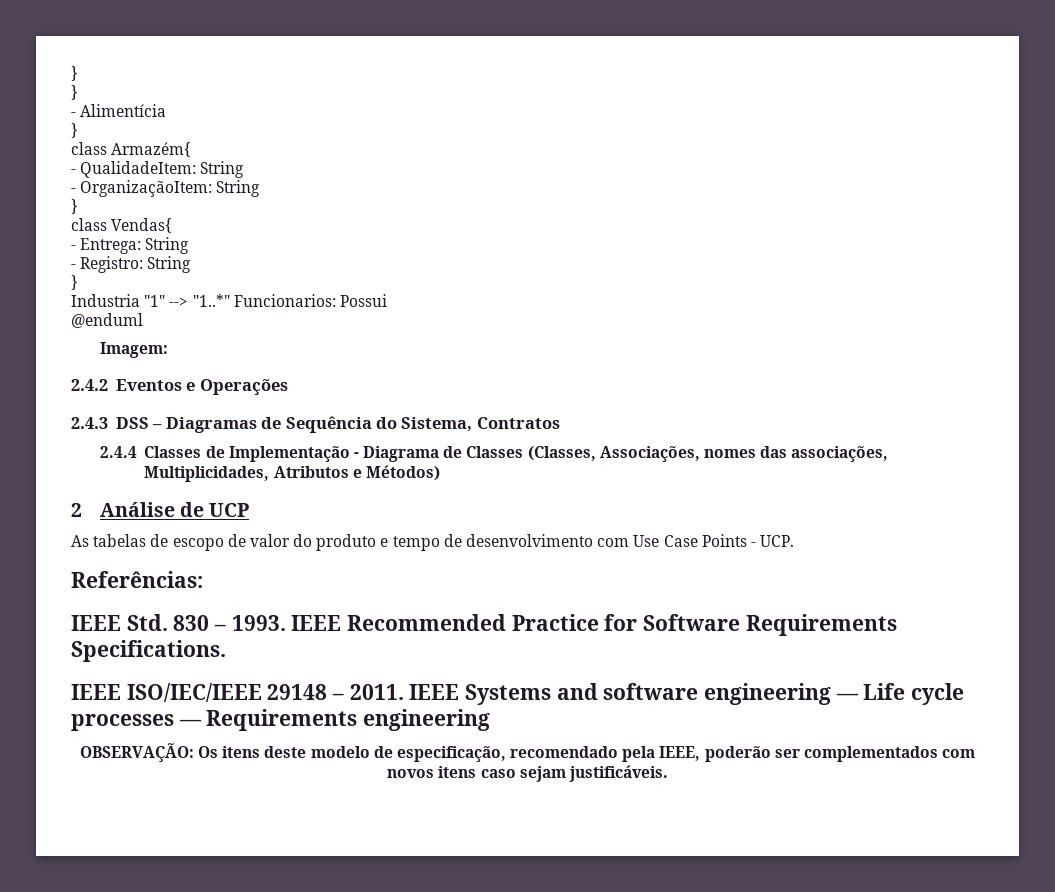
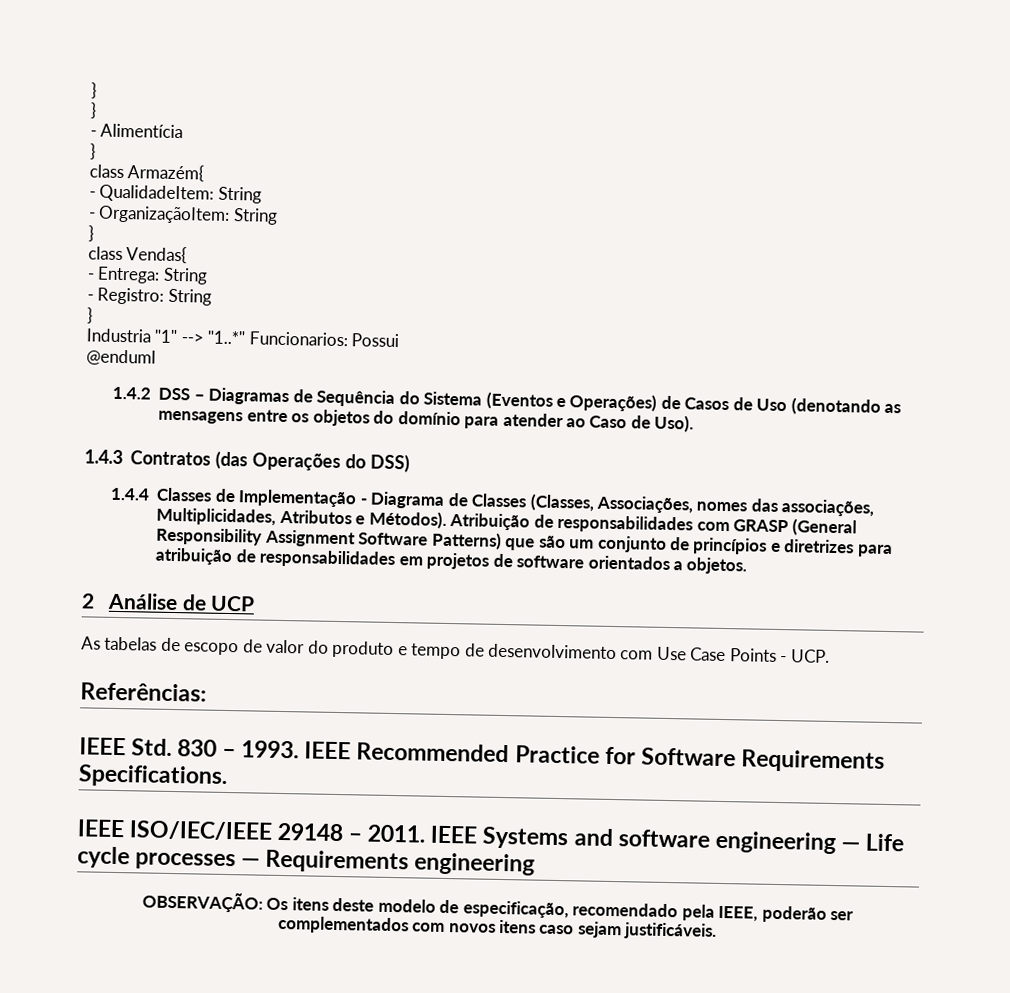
- Imagem:
- 2.4.2 Eventos e Operações
- 2.4.3 DSS – Diagramas de Sequência do Sistema, Contratos
- 2.4.4 Classes de Implementação - Diagrama de Classes (Classes, Associações, nomes das associações, Multiplicidades, Atributos e Métodos)
+ 1.4.2 DSS – Diagramas de Sequência do Sistema (Eventos e Operações) de Casos de Uso (denotando as mensagens entre os objetos do domínio para atender ao Caso de Uso).
+ 1.4.3 Contratos (das Operações do DSS)
+ 1.4.4 Classes de Implementação - Diagrama de Classes (Classes, Associações, nomes das associações, Multiplicidades, Atributos e Métodos). Atribuição de responsabilidades com GRASP (General Responsibility Assignment Software Patterns) que são um conjunto de princípios e diretrizes para atribuição de responsabilidades em projetos de software orientados a objetos.

